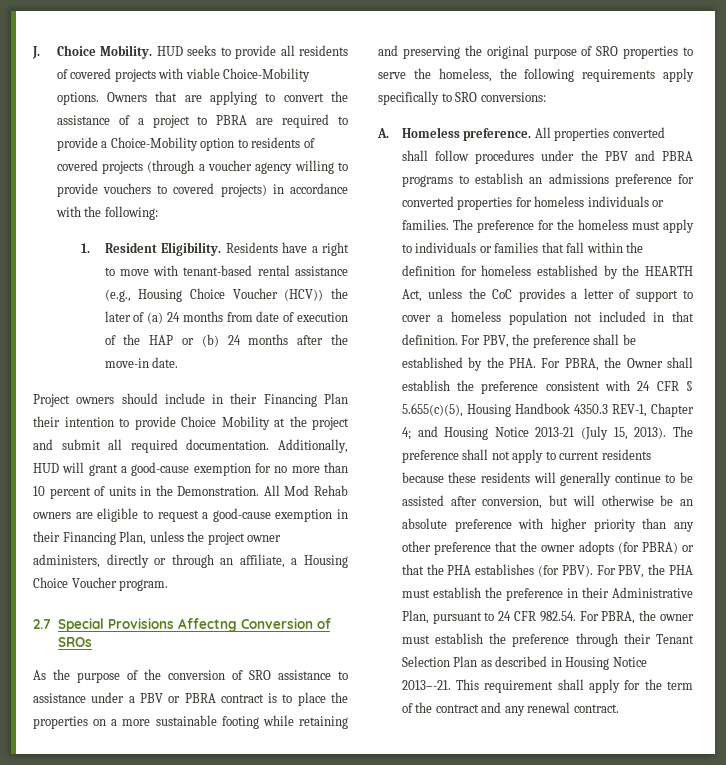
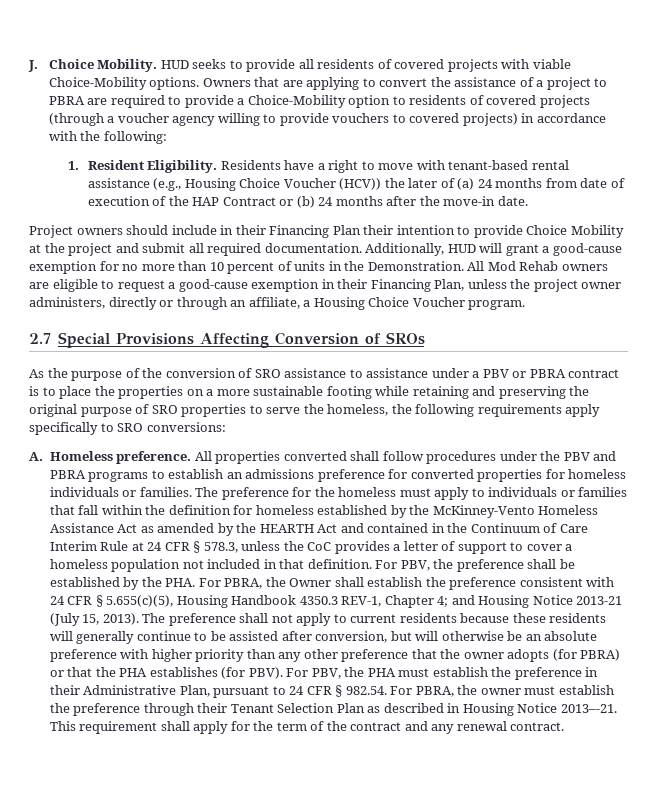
- Residents have a right to move with tenant-based rental assistance (e.g., Housing Choice Voucher (HCV)) the later of (a) 24 months from date of execution of the HAP or (b) 24 months after the move-in date.
+ Residents have a right to move with tenant-based rental assistance (e.g., Housing Choice Voucher (HCV)) the later of (a) 24 months from date of execution of the HAP Contract or (b) 24 months after the move-in date.
- 2.7 Special Provisions Affectng Conversion of SROs
+ 2.7 Special Provisions Affecting Conversion of SROs
- The preference for the homeless must apply to individuals or families that fall within the definition for homeless established by the HEARTH Act, unless the CoC provides a letter of support to cover a homeless population not included in that definition.
+ The preference for the homeless must apply to individuals or families that fall within the definition for homeless established by the McKinney-Vento Homeless Assistance Act as amended by the HEARTH Act and contained in the Continuum of Care Interim Rule at 24 CFR § 578.3, unless the CoC provides a letter of support to cover a homeless population not included in that definition.
- For PBV, the PHA must establish the preference in their Administrative Plan, pursuant to 24 CFR 982.54. For PBRA, the owner must establish the preference through their Tenant Selection Plan as described in Housing Notice 2013–-21.
+ For PBV, the PHA must establish the preference in their Administrative Plan, pursuant to 24 CFR § 982.54. For PBRA, the owner must establish the preference through their Tenant Selection Plan as described in Housing Notice 2013–-21.

